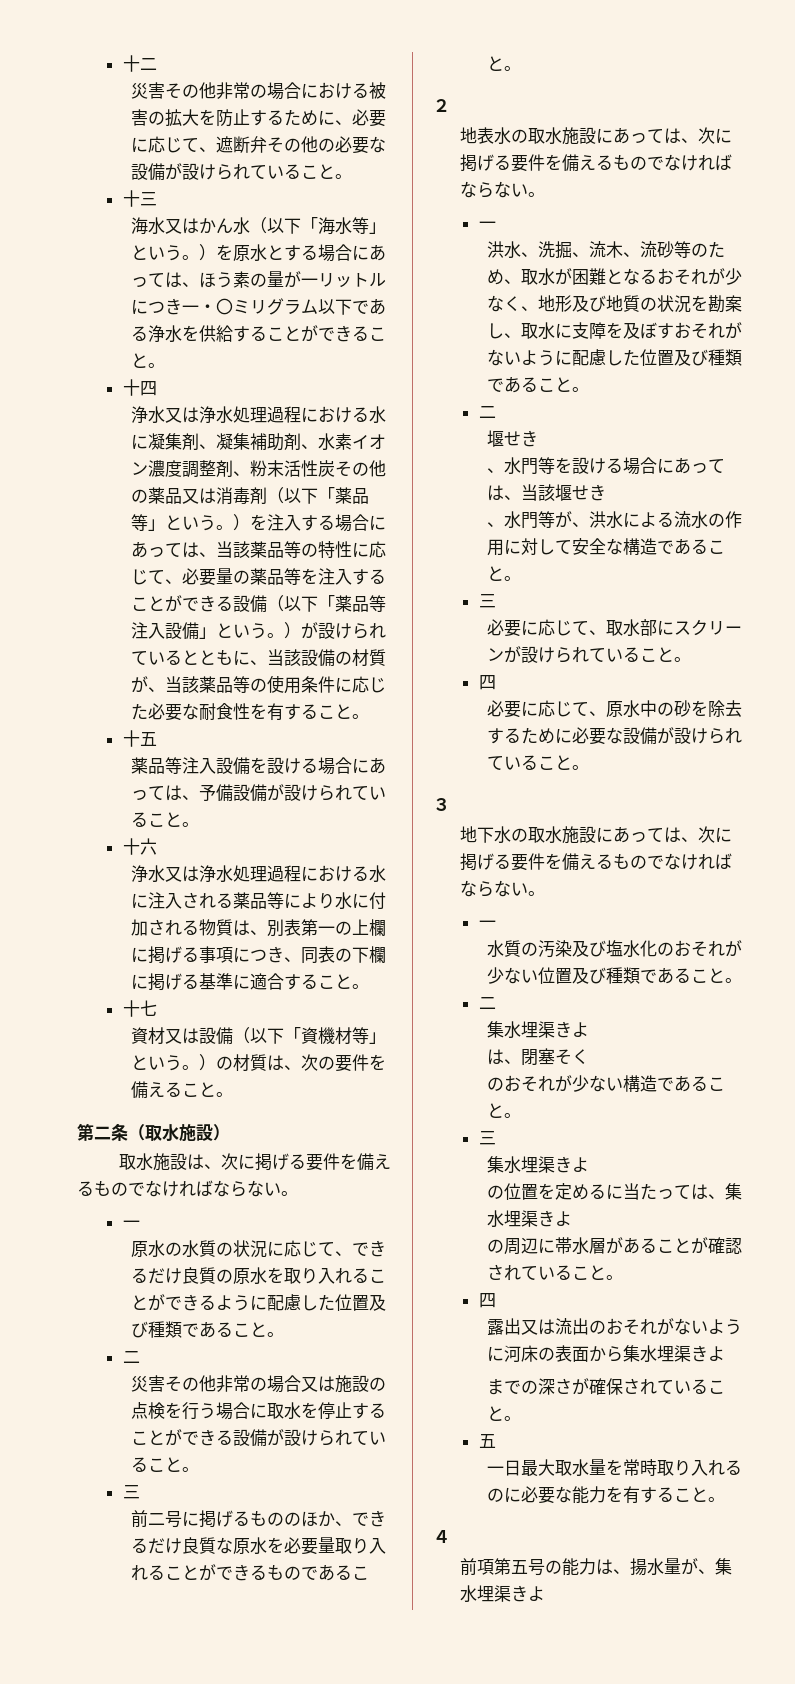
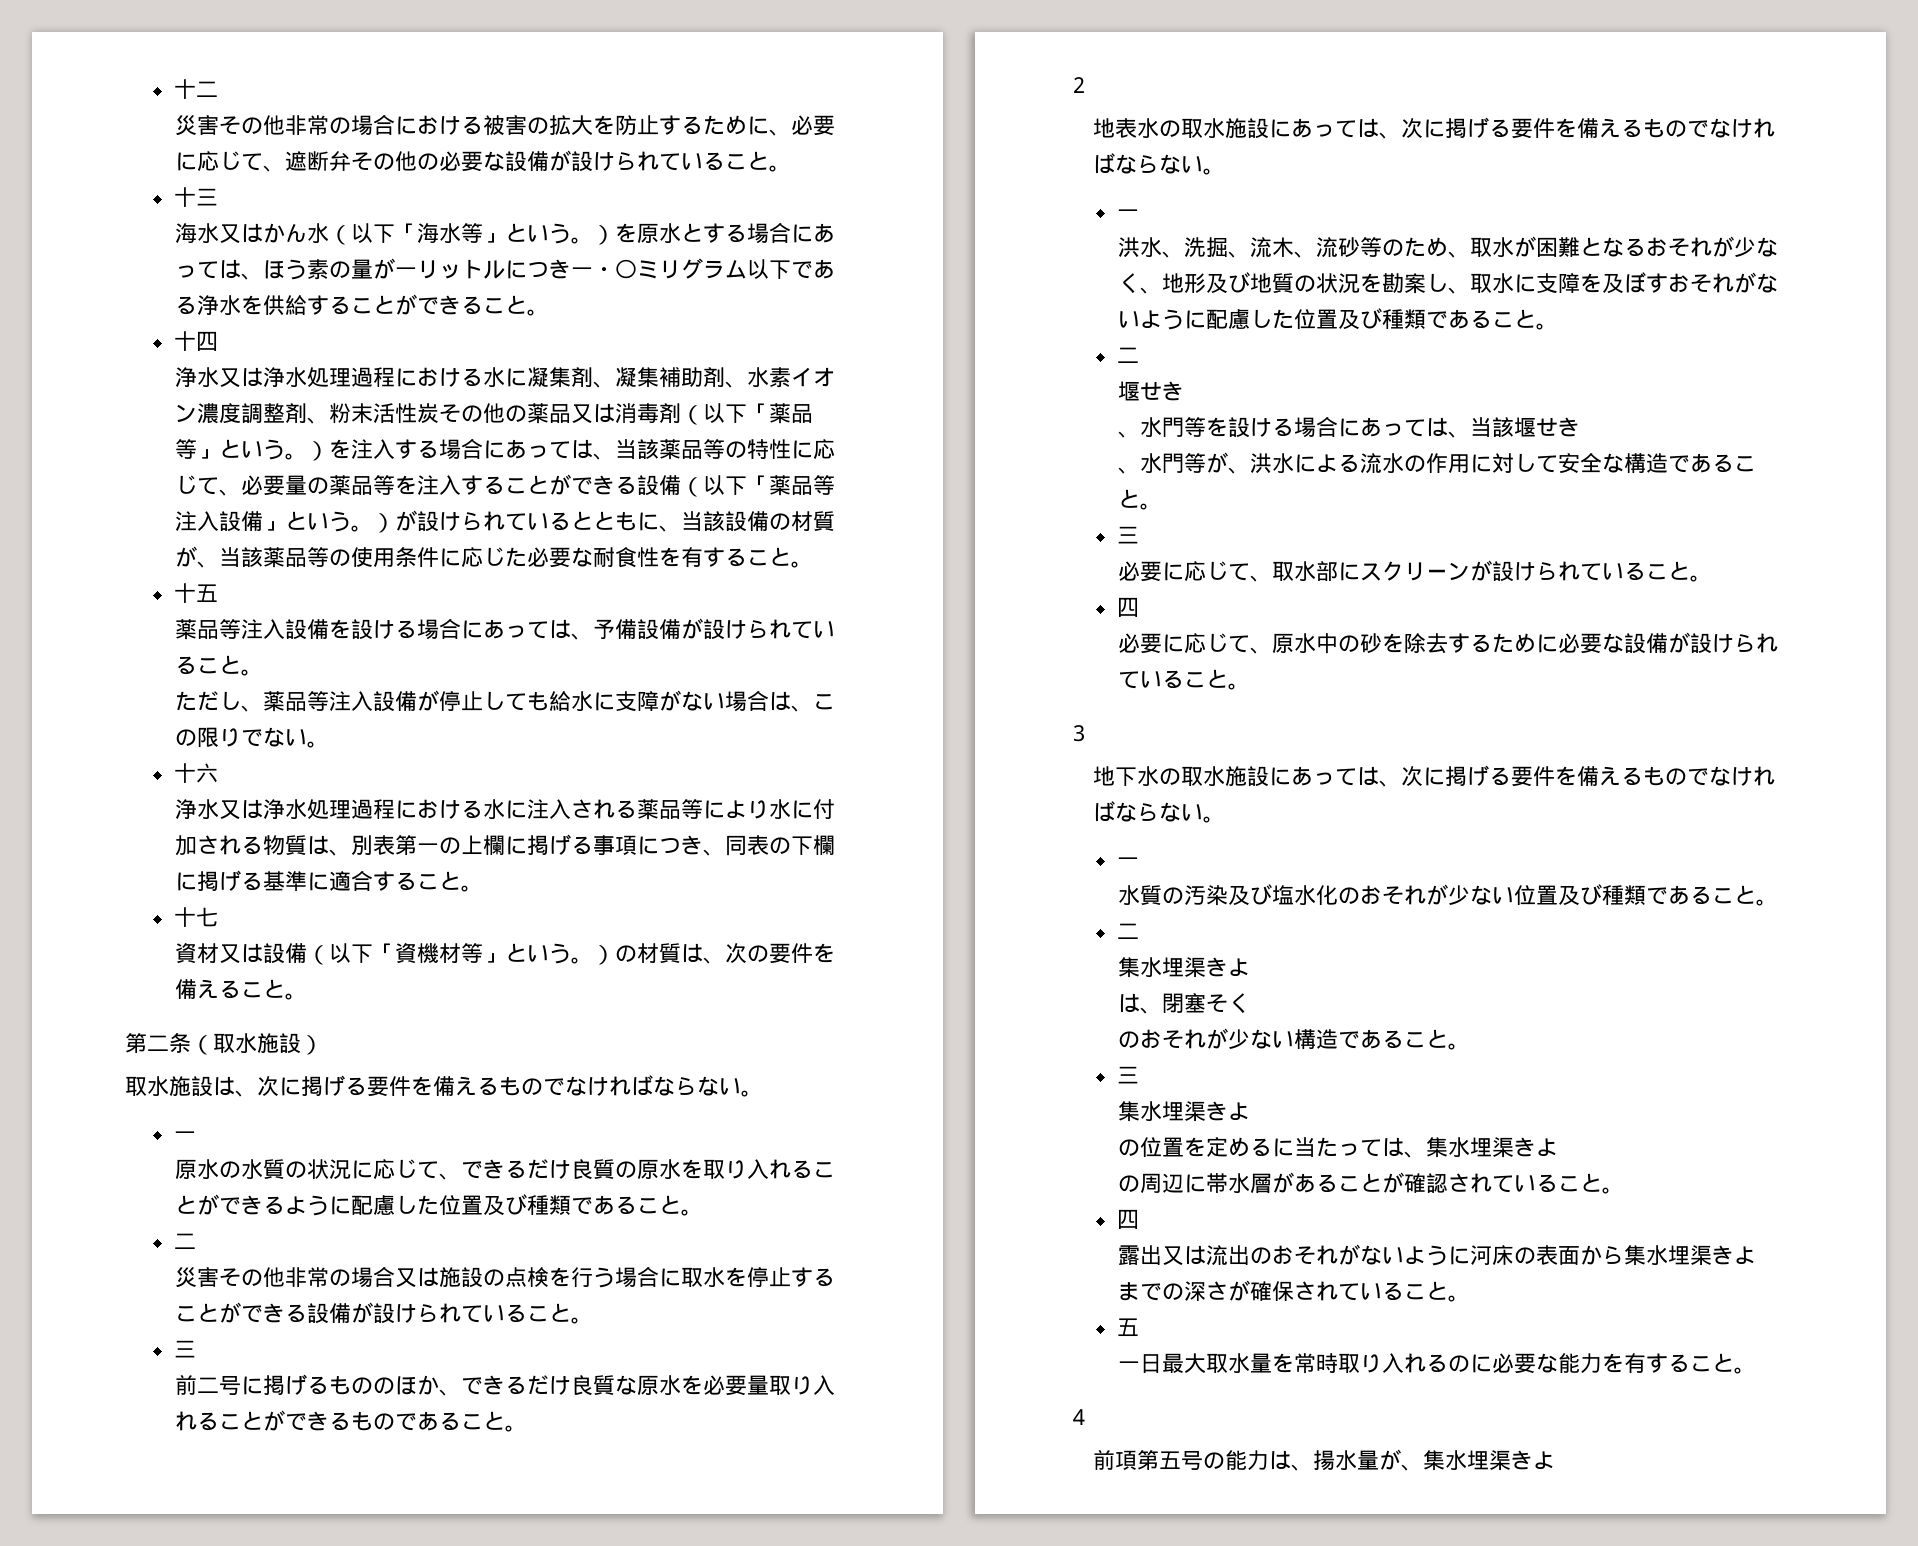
+ ただし、薬品等注入設備が停止しても給水に支障がない場合は、この限りでない。

